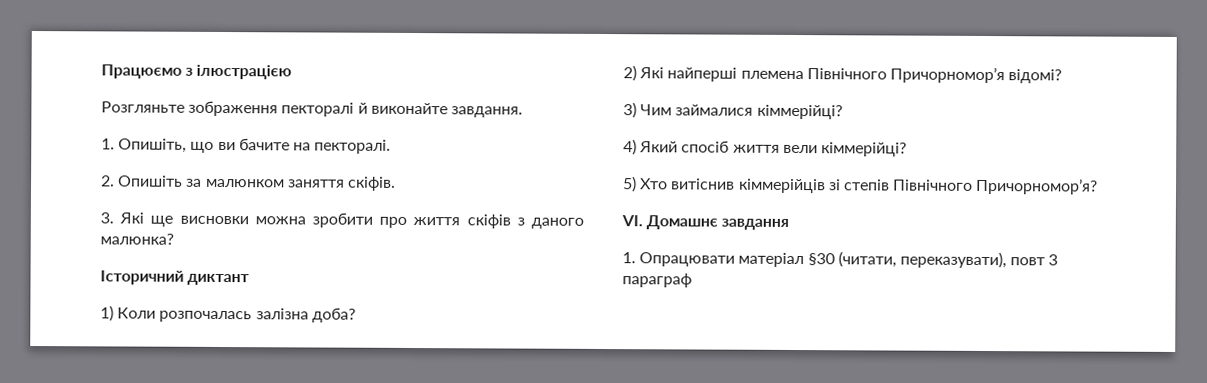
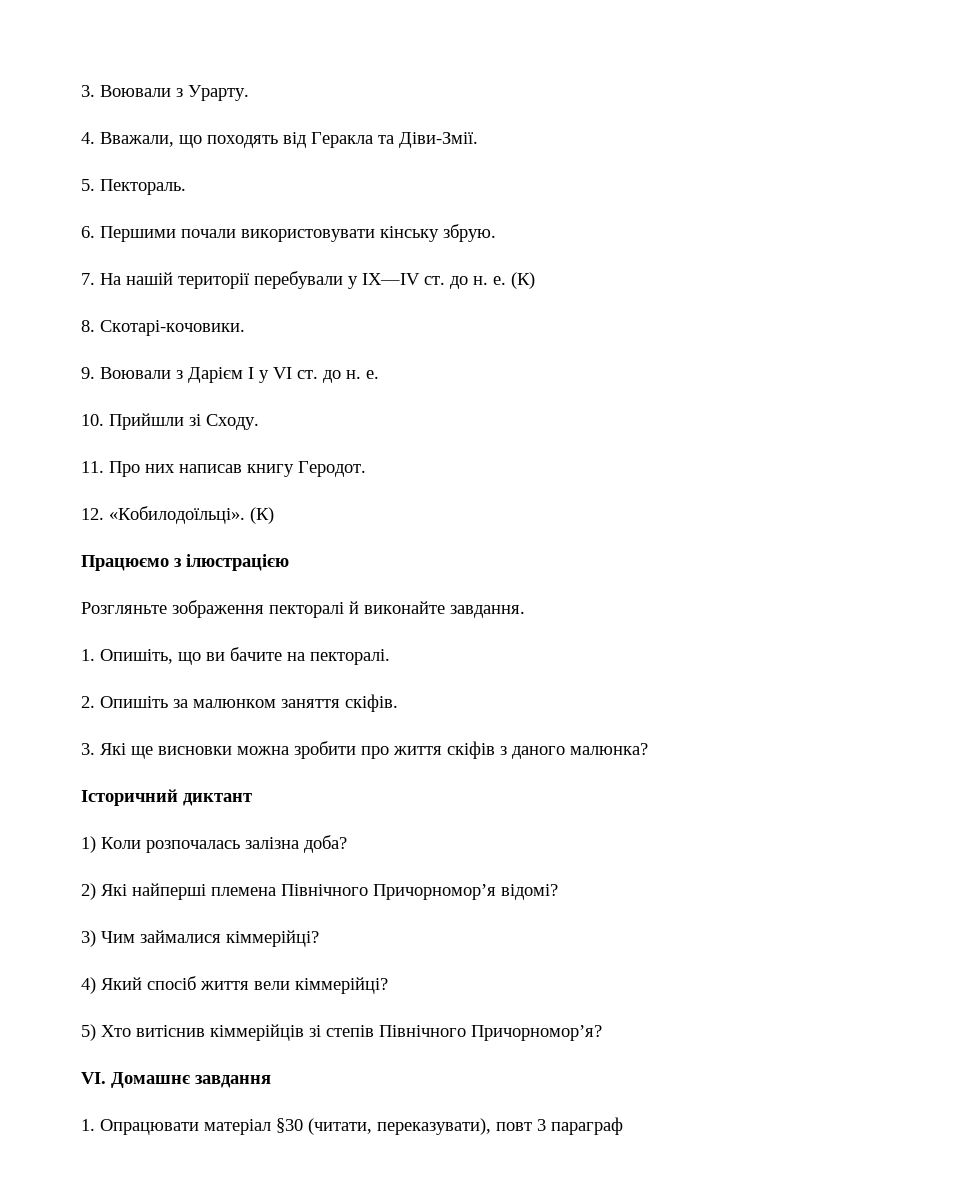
+ 3. Воювали з Урарту.
+ 4. Вважали, що походять від Геракла та Діви-Змії.
+ 5. Пектораль.
+ 6. Першими почали використовувати кінську збрую.
+ 7. На нашій території перебували у ІХ—IV ст. до н. е. (К)
+ 8. Скотарі-кочовики.
+ 9. Воювали з Дарієм І у VI ст. до н. е.
+ 10. Прийшли зі Сходу.
+ 11. Про них написав книгу Геродот.
+ 12. «Кобилодоїльці». (К)

